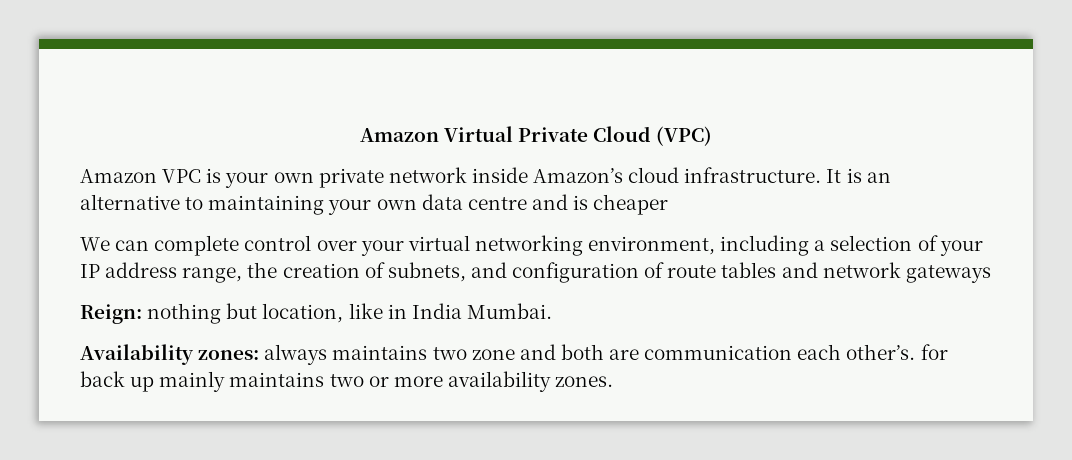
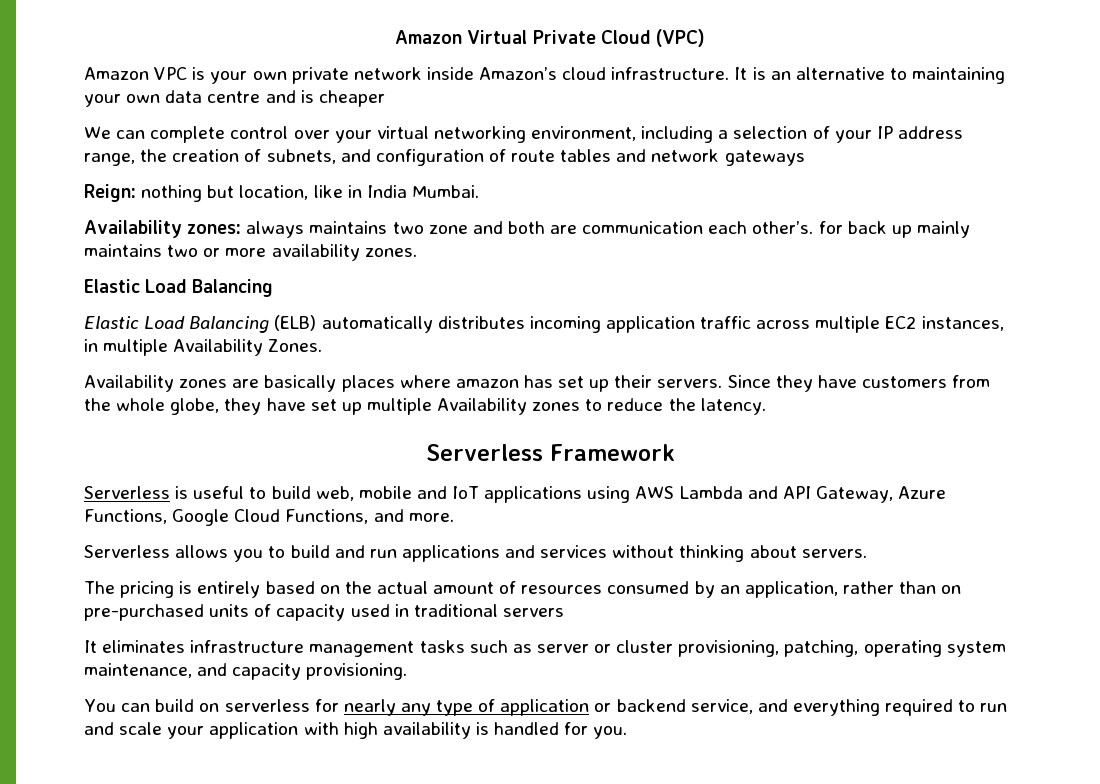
  Availability zones: always maintains two zone and both are communication each other’s. for back up mainly maintains two or more availability zones.
+ Elastic Load Balancing
+ Elastic Load Balancing (ELB) automatically distributes incoming application traffic across multiple EC2 instances, in multiple Availability Zones.
+ Availability zones are basically places where amazon has set up their servers. Since they have customers from the whole globe, they have set up multiple Availability zones to reduce the latency.
+ Serverless Framework
+ Serverless is useful to build web, mobile and IoT applications using AWS Lambda and API Gateway, Azure Functions, Google Cloud Functions, and more.
+ Serverless allows you to build and run applications and services without thinking about servers.
+ The pricing is entirely based on the actual amount of resources consumed by an application, rather than on pre-purchased units of capacity used in traditional servers
+ It eliminates infrastructure management tasks such as server or cluster provisioning, patching, operating system maintenance, and capacity provisioning.
+ You can build on serverless for nearly any type of application or backend service, and everything required to run and scale your application with high availability is handled for you.

